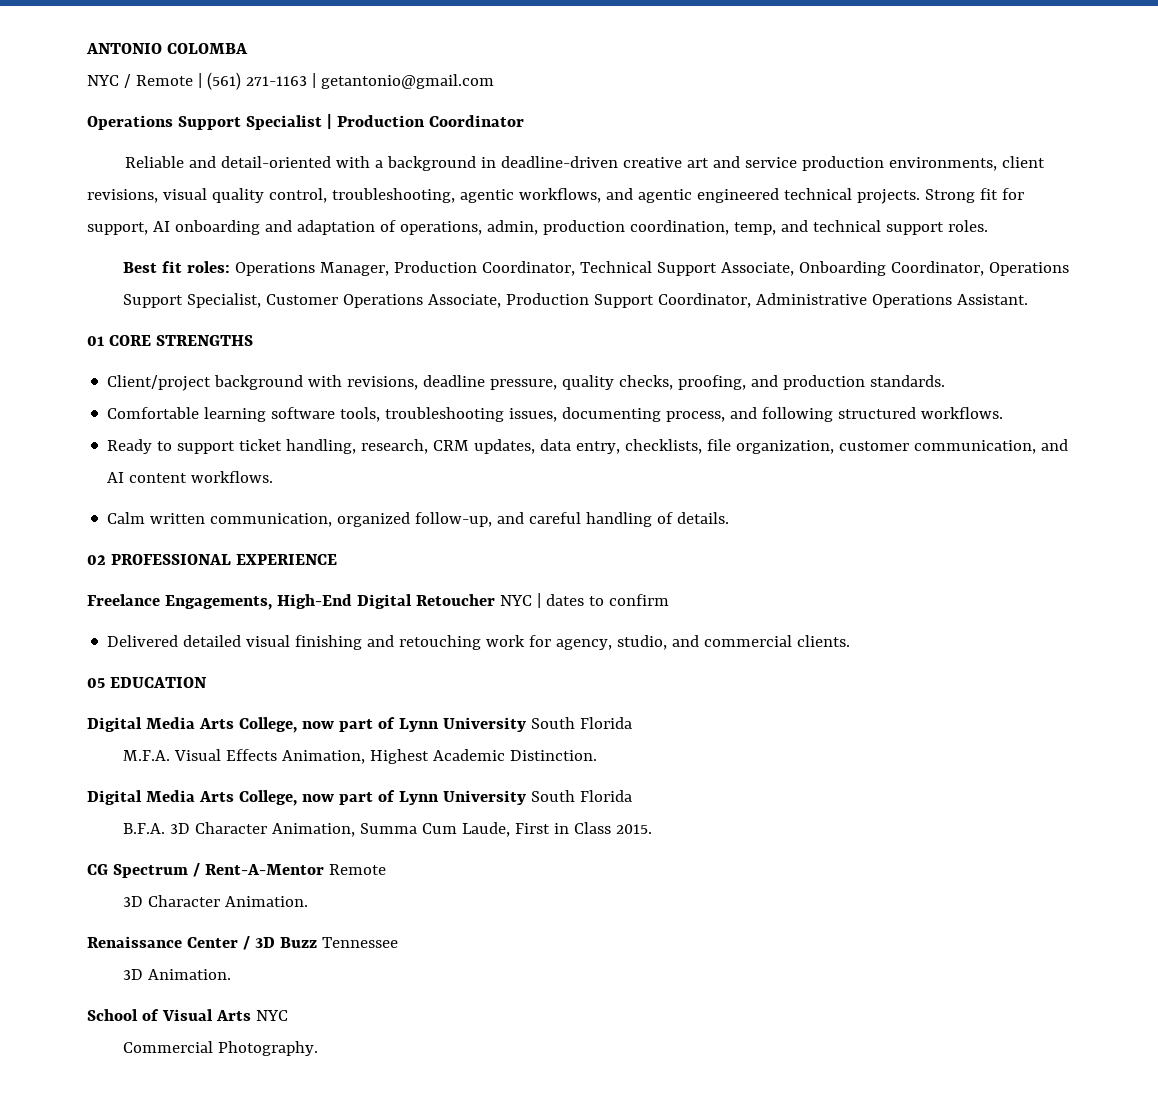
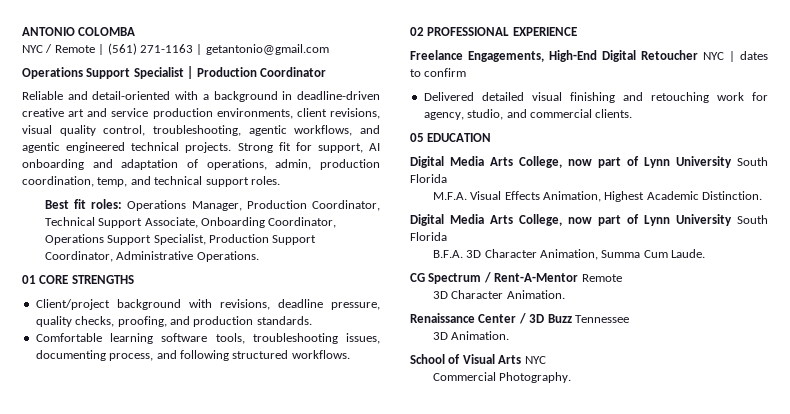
- Best fit roles: Operations Manager, Production Coordinator, Technical Support Associate, Onboarding Coordinator, Operations Support Specialist, Customer Operations Associate, Production Support Coordinator, Administrative Operations Assistant.
+ Best fit roles: Operations Manager, Production Coordinator, Technical Support Associate, Onboarding Coordinator, Operations Support Specialist, Production Support Coordinator, Administrative Operations.
- Ready to support ticket handling, research, CRM updates, data entry, checklists, file organization, customer communication, and AI content workflows.
- Calm written communication, organized follow-up, and careful handling of details.
- B.F.A. 3D Character Animation, Summa Cum Laude, First in Class 2015.
+ B.F.A. 3D Character Animation, Summa Cum Laude.

